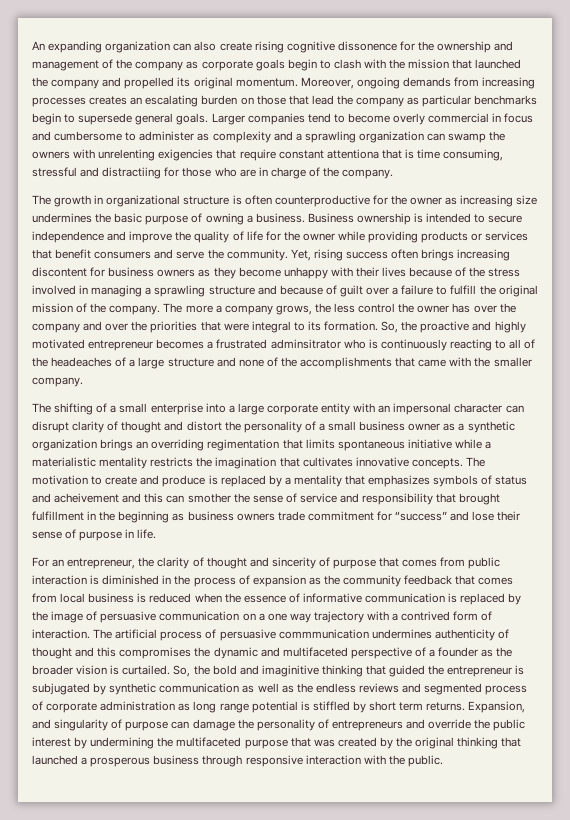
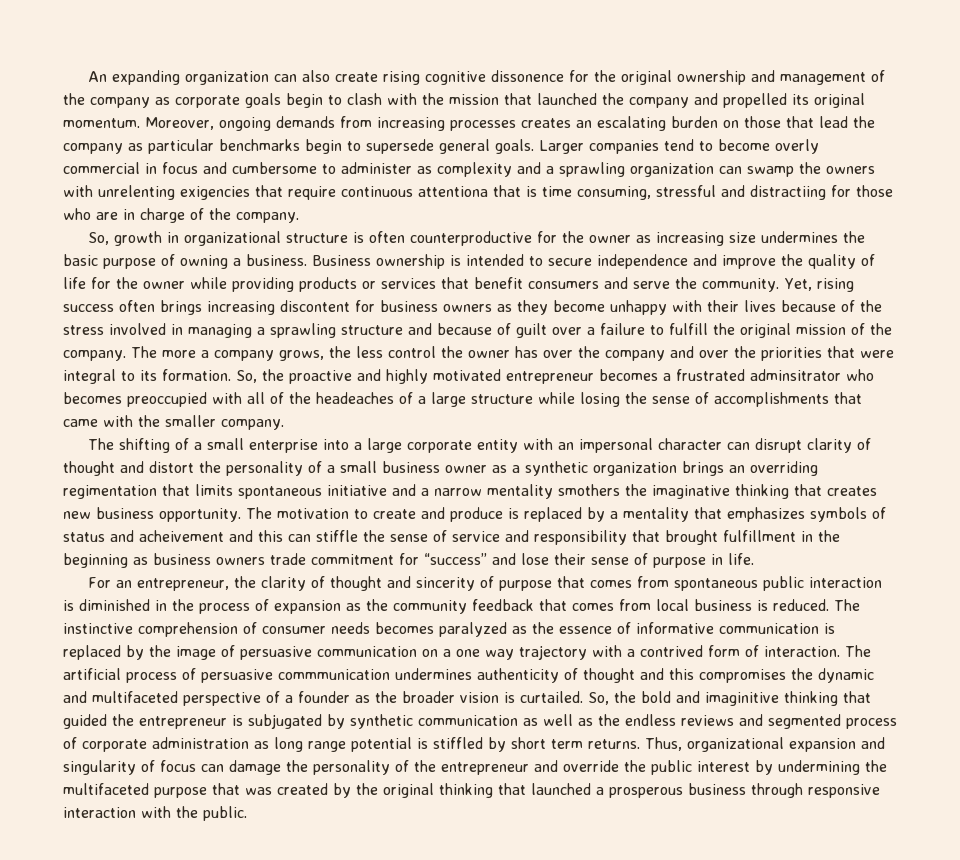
- An expanding organization can also create rising cognitive dissonence for the ownership and management of the company as corporate goals begin to clash with the mission that launched the company and propelled its original momentum.
+ An expanding organization can also create rising cognitive dissonence for the original ownership and management of the company as corporate goals begin to clash with the mission that launched the company and propelled its original momentum.
- Larger companies tend to become overly commercial in focus and cumbersome to administer as complexity and a sprawling organization can swamp the owners with unrelenting exigencies that require constant attentiona that is time consuming, stressful and distractiing for those who are in charge of the company.
+ Larger companies tend to become overly commercial in focus and cumbersome to administer as complexity and a sprawling organization can swamp the owners with unrelenting exigencies that require continuous attentiona that is time consuming, stressful and distractiing for those who are in charge of the company.
- The growth in organizational structure is often counterproductive for the owner as increasing size undermines the basic purpose of owning a business.
+ So, growth in organizational structure is often counterproductive for the owner as increasing size undermines the basic purpose of owning a business.
- So, the proactive and highly motivated entrepreneur becomes a frustrated adminsitrator who is continuously reacting to all of the headeaches of a large structure and none of the accomplishments that came with the smaller company.
+ So, the proactive and highly motivated entrepreneur becomes a frustrated adminsitrator who becomes preoccupied with all of the headeaches of a large structure while losing the sense of accomplishments that came with the smaller company.
- The shifting of a small enterprise into a large corporate entity with an impersonal character can disrupt clarity of thought and distort the personality of a small business owner as a synthetic organization brings an overriding regimentation that limits spontaneous initiative while a materialistic mentality restricts the imagination that cultivates innovative concepts.
+ The shifting of a small enterprise into a large corporate entity with an impersonal character can disrupt clarity of thought and distort the personality of a small business owner as a synthetic organization brings an overriding regimentation that limits spontaneous initiative and a narrow mentality smothers the imaginative thinking that creates new business opportunity.
- The motivation to create and produce is replaced by a mentality that emphasizes symbols of status and acheivement and this can smother the sense of service and responsibility that brought fulfillment in the beginning as business owners trade commitment for “success” and lose their sense of purpose in life.
+ The motivation to create and produce is replaced by a mentality that emphasizes symbols of status and acheivement and this can stiffle the sense of service and responsibility that brought fulfillment in the beginning as business owners trade commitment for “success” and lose their sense of purpose in life.
- For an entrepreneur, the clarity of thought and sincerity of purpose that comes from public interaction is diminished in the process of expansion as the community feedback that comes from local business is reduced when the essence of informative communication is replaced by the image of persuasive communication on a one way trajectory with a contrived form of interaction.
+ For an entrepreneur, the clarity of thought and sincerity of purpose that comes from spontaneous public interaction is diminished in the process of expansion as the community feedback that comes from local business is reduced. The instinctive comprehension of consumer needs becomes paralyzed as the essence of informative communication is replaced by the image of persuasive communication on a one way trajectory with a contrived form of interaction.
- Expansion, and singularity of purpose can damage the personality of entrepreneurs and override the public interest by undermining the multifaceted purpose that was created by the original thinking that launched a prosperous business through responsive interaction with the public.
+ Thus, organizational expansion and singularity of focus can damage the personality of the entrepreneur and override the public interest by undermining the multifaceted purpose that was created by the original thinking that launched a prosperous business through responsive interaction with the public.

